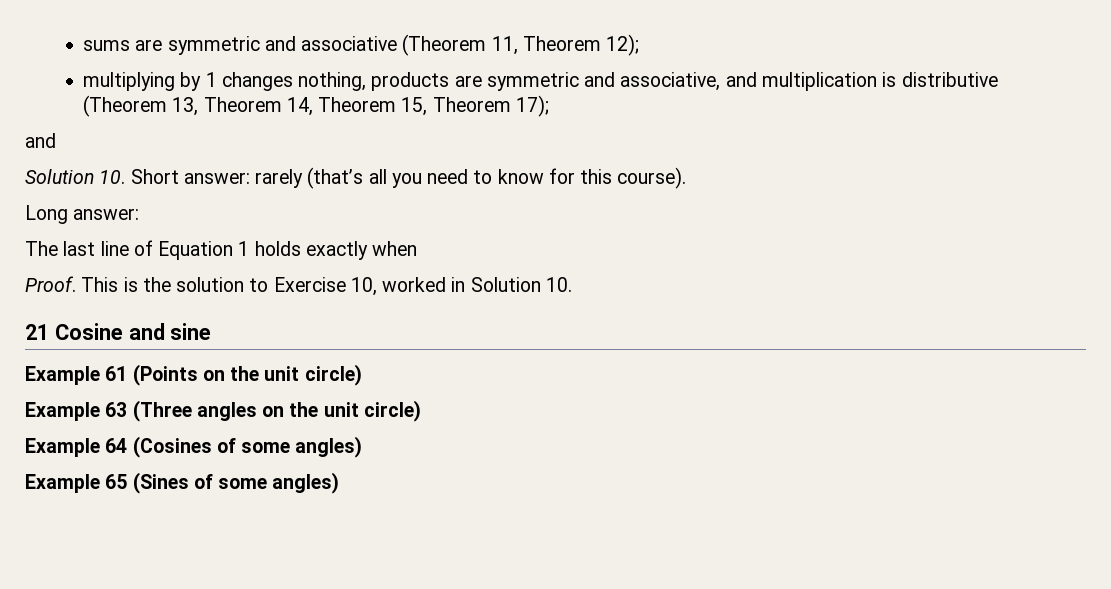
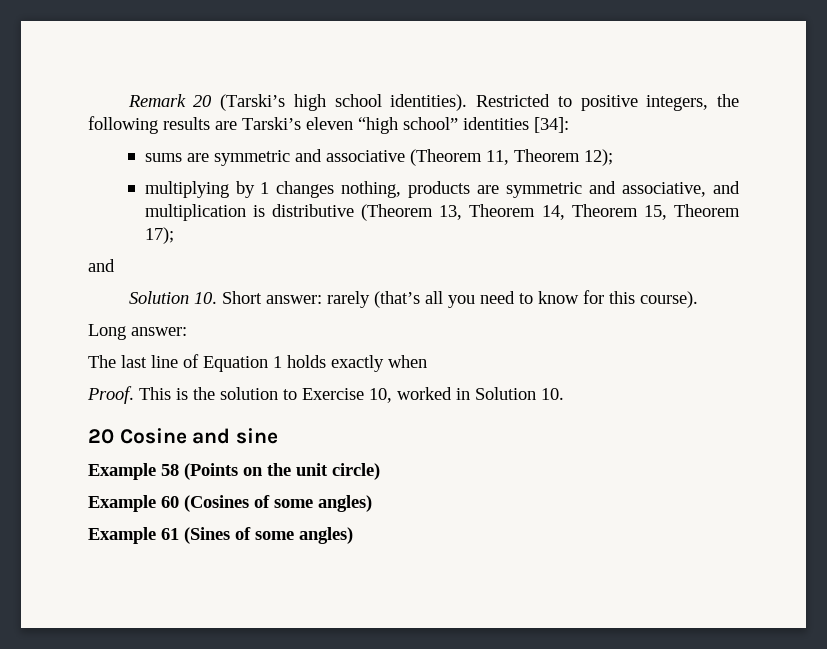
+ Remark 20 (Tarski’s high school identities). Restricted to positive integers, the following results are Tarski’s eleven “high school” identities [34]:
- 21 Cosine and sine
+ 20 Cosine and sine
- Example 61 (Points on the unit circle)
+ Example 58 (Points on the unit circle)
- Example 63 (Three angles on the unit circle)
- Example 64 (Cosines of some angles)
+ Example 60 (Cosines of some angles)
- Example 65 (Sines of some angles)
+ Example 61 (Sines of some angles)

